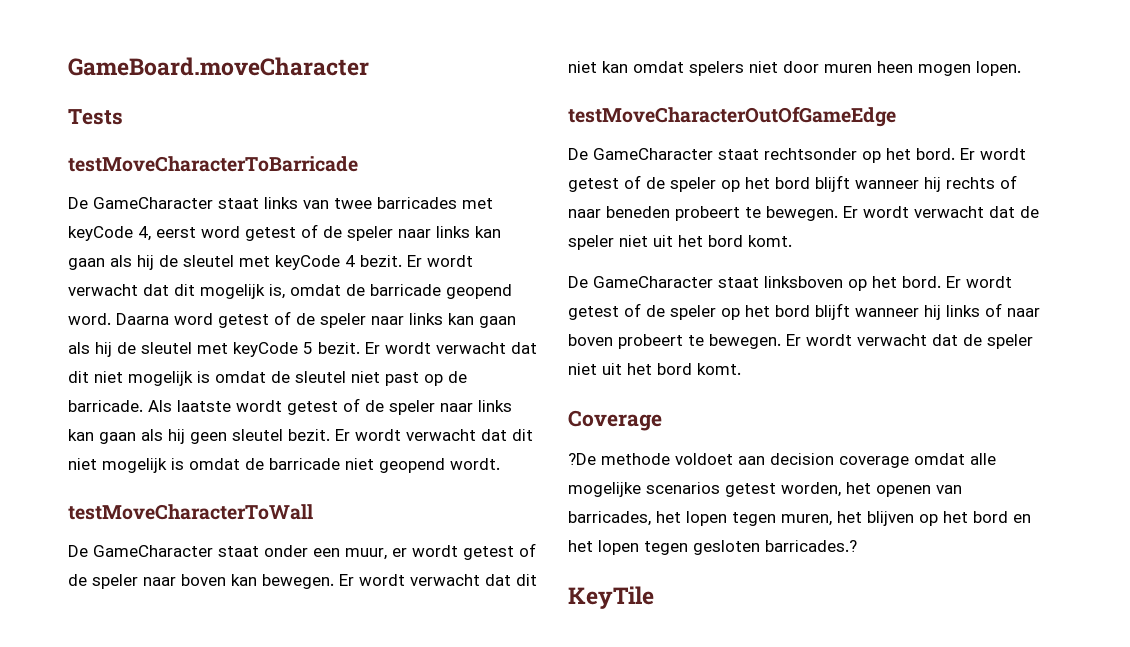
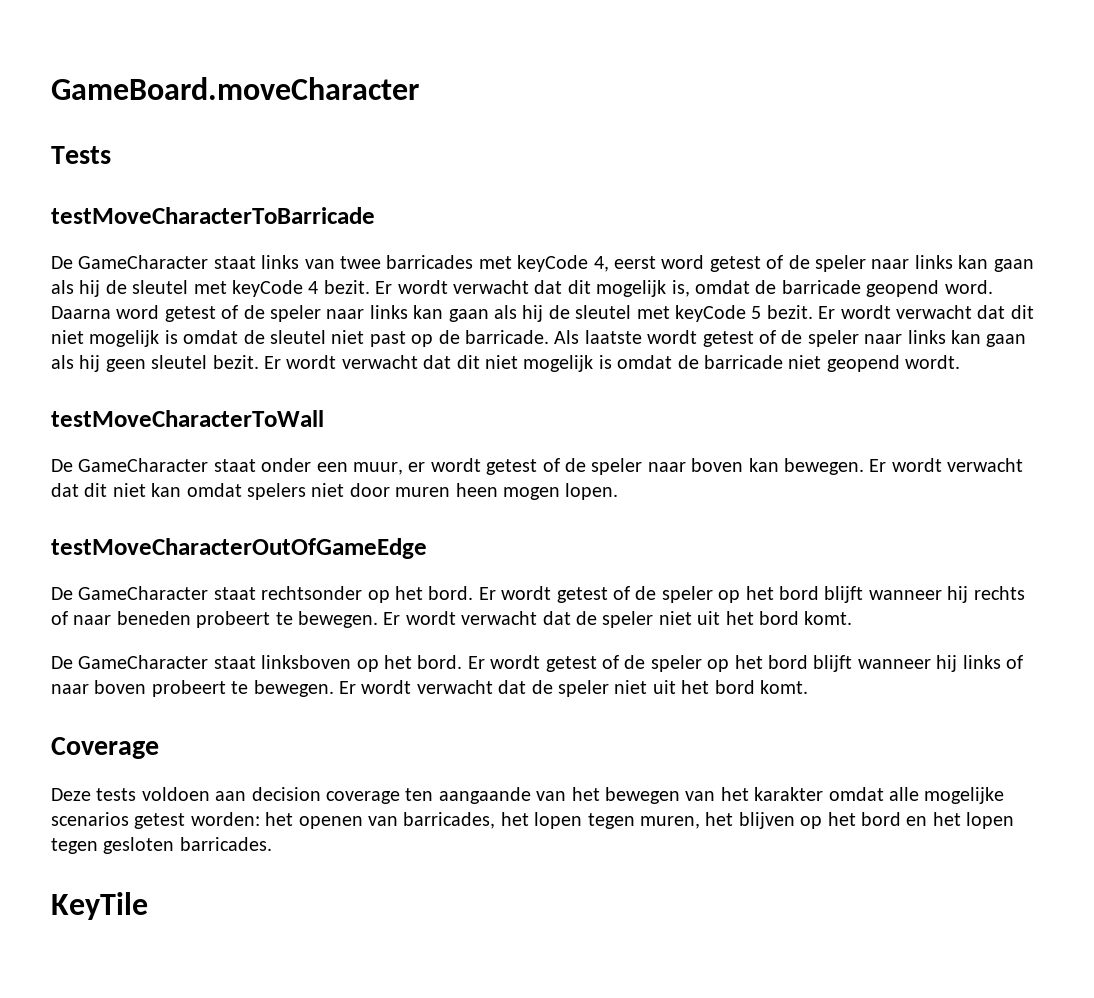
- ?De methode voldoet aan decision coverage omdat alle mogelijke scenarios getest worden, het openen van barricades, het lopen tegen muren, het blijven op het bord en het lopen tegen gesloten barricades.?
+ Deze tests voldoen aan decision coverage ten aangaande van het bewegen van het karakter omdat alle mogelijke scenarios getest worden: het openen van barricades, het lopen tegen muren, het blijven op het bord en het lopen tegen gesloten barricades.

